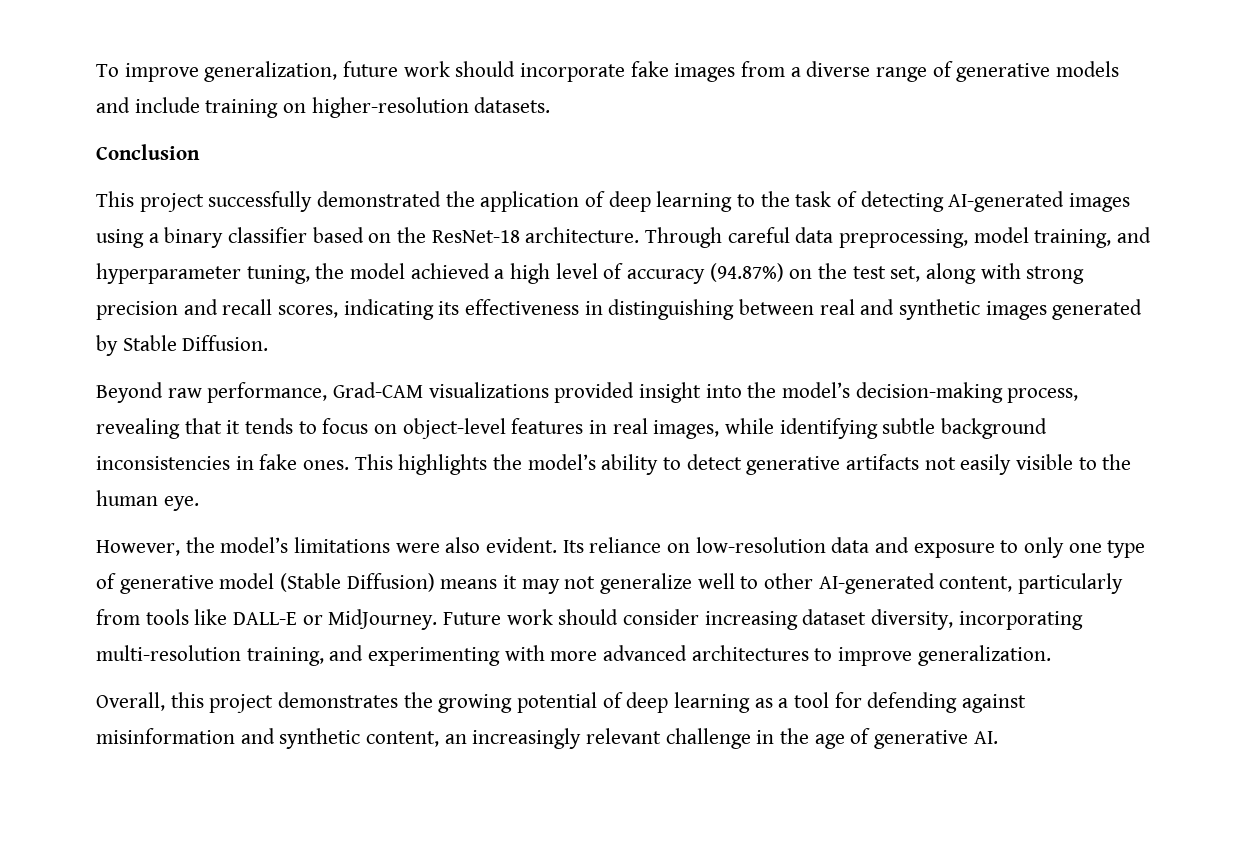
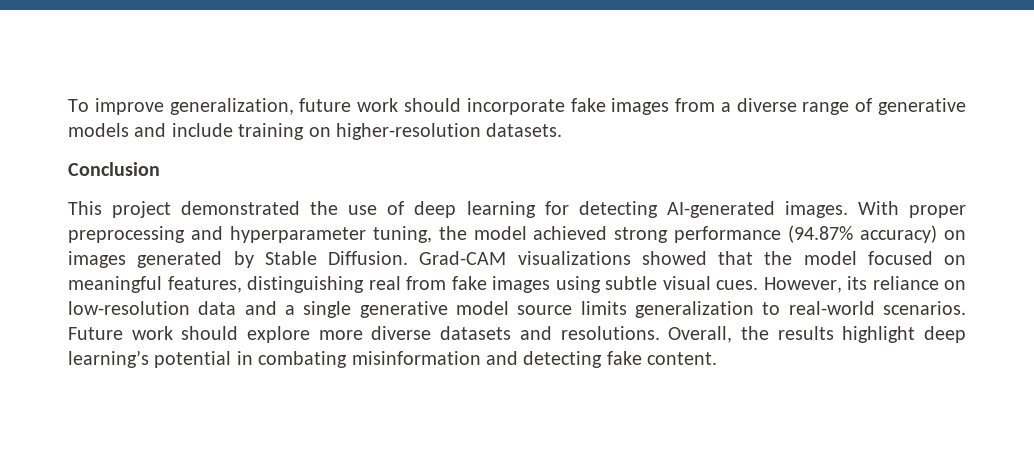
- This project successfully demonstrated the application of deep learning to the task of detecting AI-generated images using a binary classifier based on the ResNet-18 architecture. Through careful data preprocessing, model training, and hyperparameter tuning, the model achieved a high level of accuracy (94.87%) on the test set, along with strong precision and recall scores, indicating its effectiveness in distinguishing between real and synthetic images generated by Stable Diffusion.
- Beyond raw performance, Grad-CAM visualizations provided insight into the model’s decision-making process, revealing that it tends to focus on object-level features in real images, while identifying subtle background inconsistencies in fake ones. This highlights the model’s ability to detect generative artifacts not easily visible to the human eye.
- However, the model’s limitations were also evident. Its reliance on low-resolution data and exposure to only one type of generative model (Stable Diffusion) means it may not generalize well to other AI-generated content, particularly from tools like DALL-E or MidJourney. Future work should consider increasing dataset diversity, incorporating multi-resolution training, and experimenting with more advanced architectures to improve generalization.
- Overall, this project demonstrates the growing potential of deep learning as a tool for defending against misinformation and synthetic content, an increasingly relevant challenge in the age of generative AI.
+ This project demonstrated the use of deep learning for detecting AI-generated images. With proper preprocessing and hyperparameter tuning, the model achieved strong performance (94.87% accuracy) on images generated by Stable Diffusion. Grad-CAM visualizations showed that the model focused on meaningful features, distinguishing real from fake images using subtle visual cues. However, its reliance on low-resolution data and a single generative model source limits generalization to real-world scenarios. Future work should explore more diverse datasets and resolutions. Overall, the results highlight deep learning’s potential in combating misinformation and detecting fake content.

